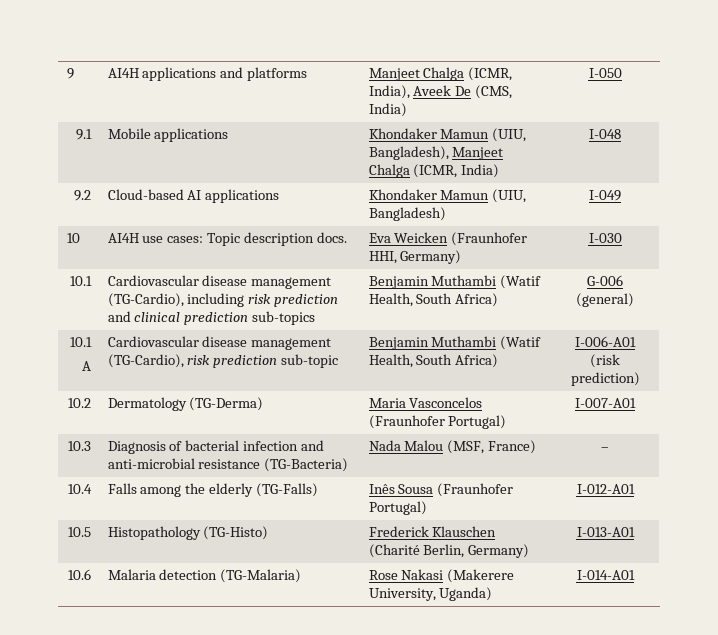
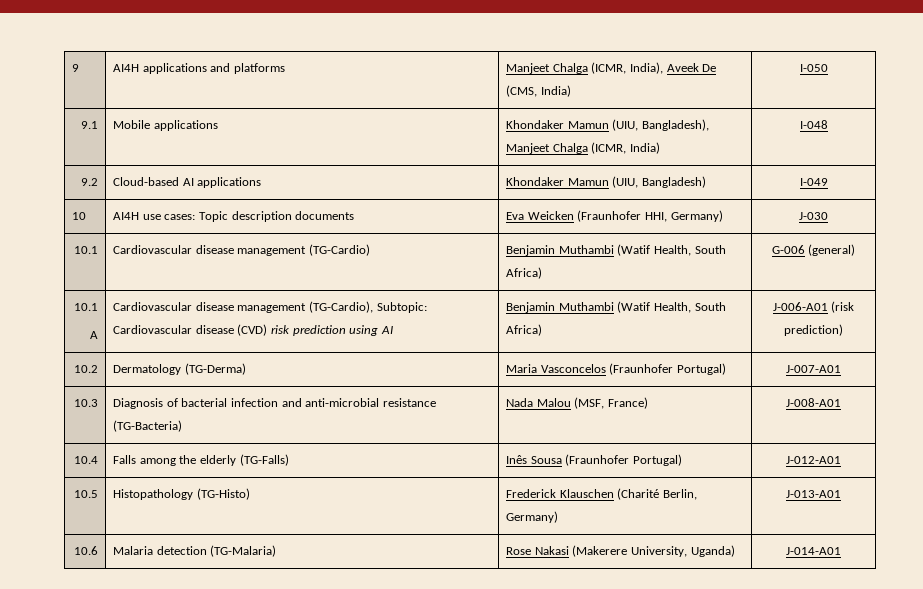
- 10 | AI4H use cases: Topic description docs. | Eva Weicken (Fraunhofer HHI, Germany) | I-030
+ 10 | AI4H use cases: Topic description documents | Eva Weicken (Fraunhofer HHI, Germany) | J-030
- 10.1 | Cardiovascular disease management (TG-Cardio), including risk prediction and clinical prediction sub-topics | Benjamin Muthambi (Watif Health, South Africa) | G-006 (general)
+ 10.1 | Cardiovascular disease management (TG-Cardio) | Benjamin Muthambi (Watif Health, South Africa) | G-006 (general)
  10.1
- A | Cardiovascular disease management (TG-Cardio), risk prediction sub-topic | Benjamin Muthambi (Watif Health, South Africa) | I-006-A01 (risk prediction)
+ A | Cardiovascular disease management (TG-Cardio), Subtopic: Cardiovascular disease (CVD) risk prediction using AI | Benjamin Muthambi (Watif Health, South Africa) | J-006-A01 (risk prediction)
- 10.2 | Dermatology (TG-Derma) | Maria Vasconcelos (Fraunhofer Portugal) | I-007-A01
+ 10.2 | Dermatology (TG-Derma) | Maria Vasconcelos (Fraunhofer Portugal) | J-007-A01
- 10.3 | Diagnosis of bacterial infection and anti-microbial resistance (TG-Bacteria) | Nada Malou (MSF, France) | –
+ 10.3 | Diagnosis of bacterial infection and anti-microbial resistance (TG-Bacteria) | Nada Malou (MSF, France) | J-008-A01
- 10.4 | Falls among the elderly (TG-Falls) | Inês Sousa (Fraunhofer Portugal) | I-012-A01
+ 10.4 | Falls among the elderly (TG-Falls) | Inês Sousa (Fraunhofer Portugal) | J-012-A01
- 10.5 | Histopathology (TG-Histo) | Frederick Klauschen (Charité Berlin, Germany) | I-013-A01
+ 10.5 | Histopathology (TG-Histo) | Frederick Klauschen (Charité Berlin, Germany) | J-013-A01
- 10.6 | Malaria detection (TG-Malaria) | Rose Nakasi (Makerere University, Uganda) | I-014-A01
+ 10.6 | Malaria detection (TG-Malaria) | Rose Nakasi (Makerere University, Uganda) | J-014-A01

